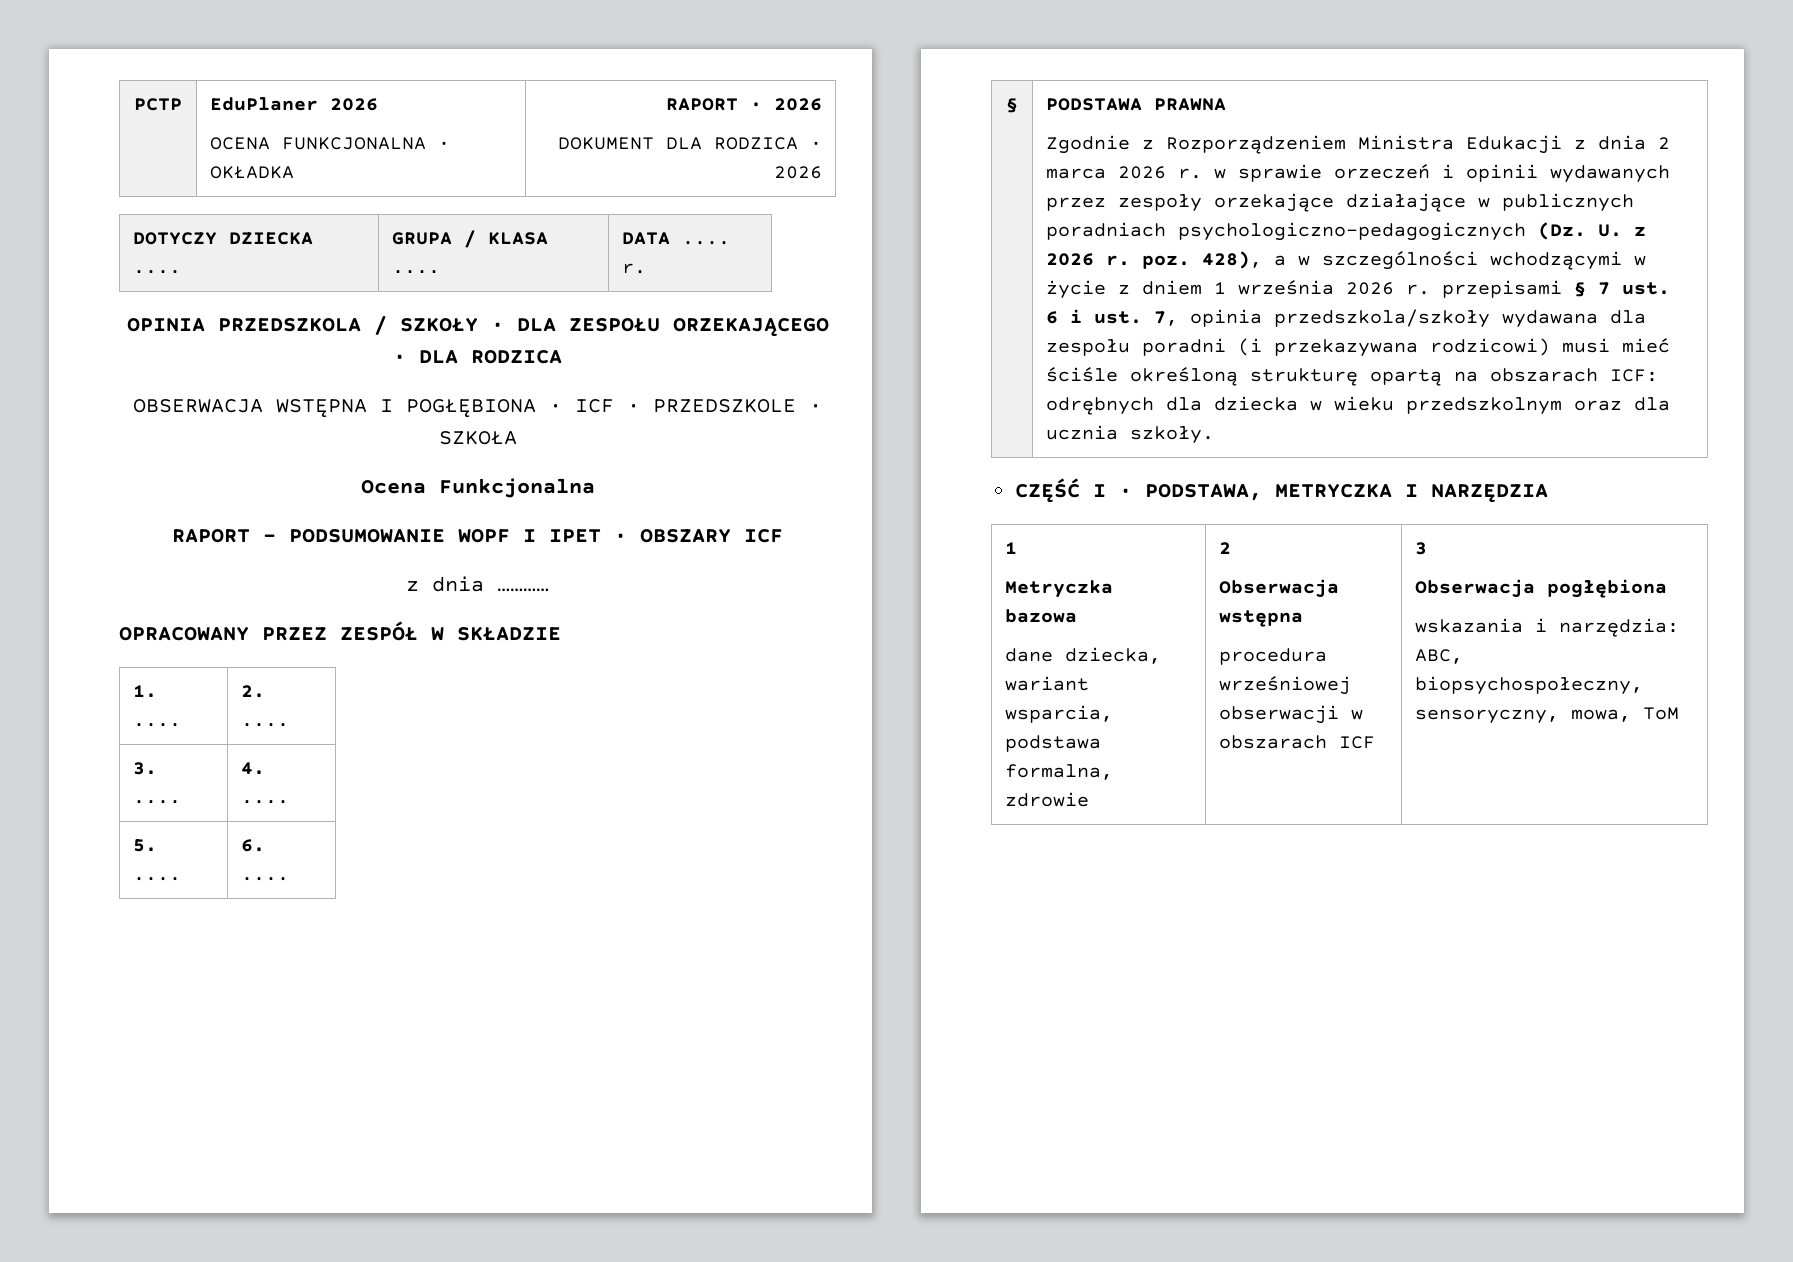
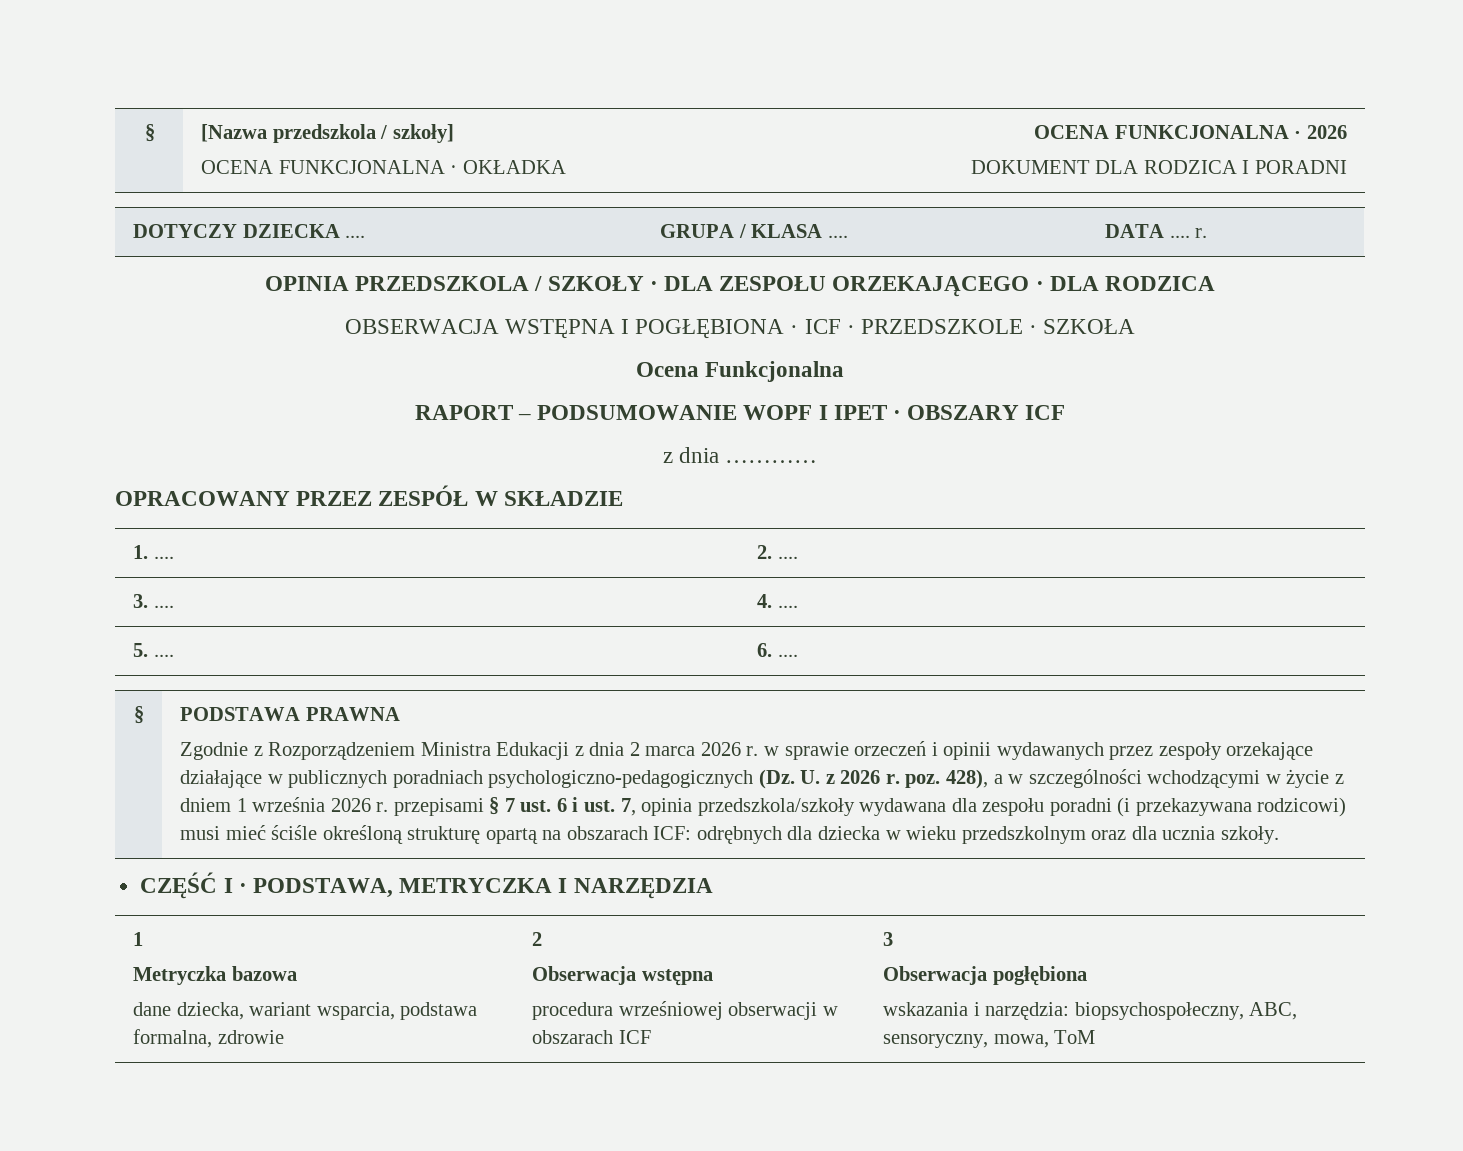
- PCTP | EduPlaner 2026
- OCENA FUNKCJONALNA · OKŁADKA | RAPORT · 2026
- DOKUMENT DLA RODZICA · 2026
+ § | [Nazwa przedszkola / szkoły]
+ OCENA FUNKCJONALNA · OKŁADKA | OCENA FUNKCJONALNA · 2026
+ DOKUMENT DLA RODZICA I PORADNI
  CZĘŚĆ I · PODSTAWA, METRYCZKA I NARZĘDZIA
  1
  Metryczka bazowa
  dane dziecka, wariant wsparcia, podstawa formalna, zdrowie | 2
  Obserwacja wstępna
  procedura wrześniowej obserwacji w obszarach ICF | 3
  Obserwacja pogłębiona
- wskazania i narzędzia: ABC, biopsychospołeczny, sensoryczny, mowa, ToM
+ wskazania i narzędzia: biopsychospołeczny, ABC, sensoryczny, mowa, ToM

